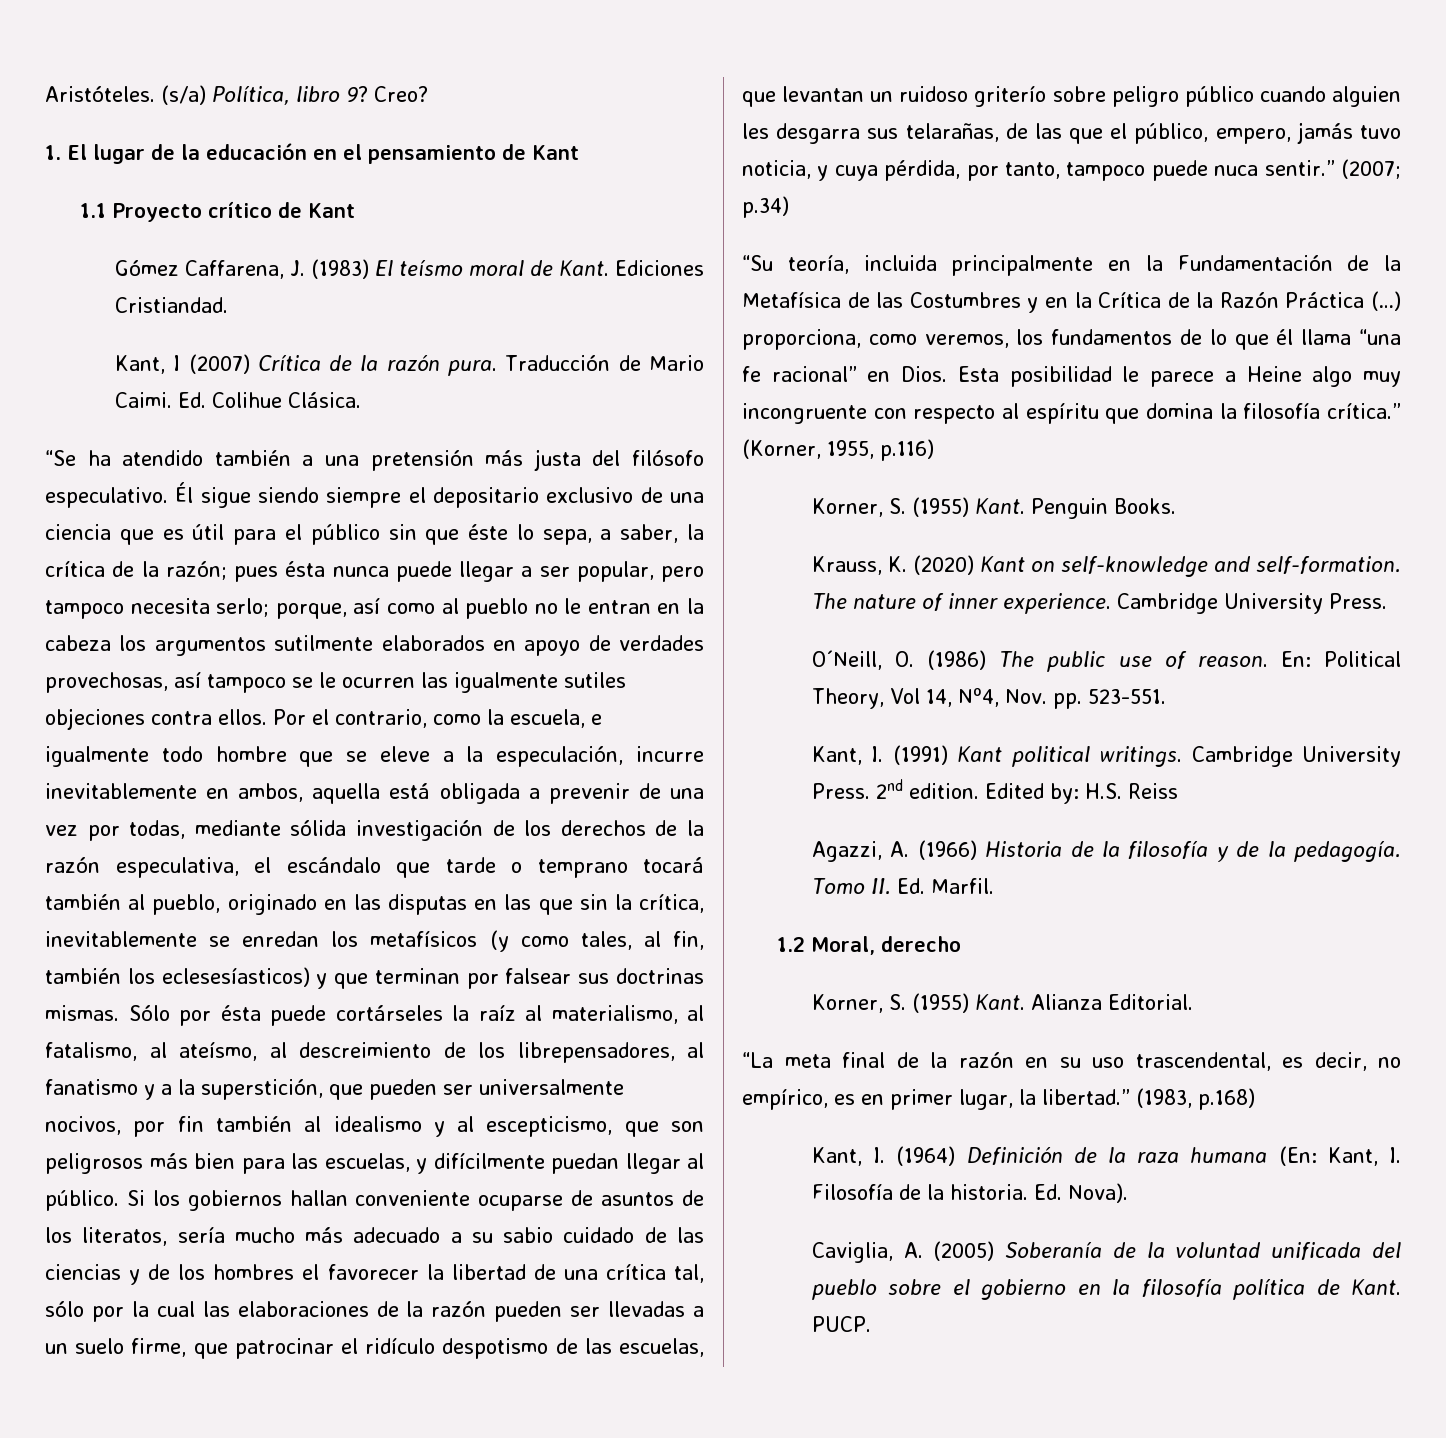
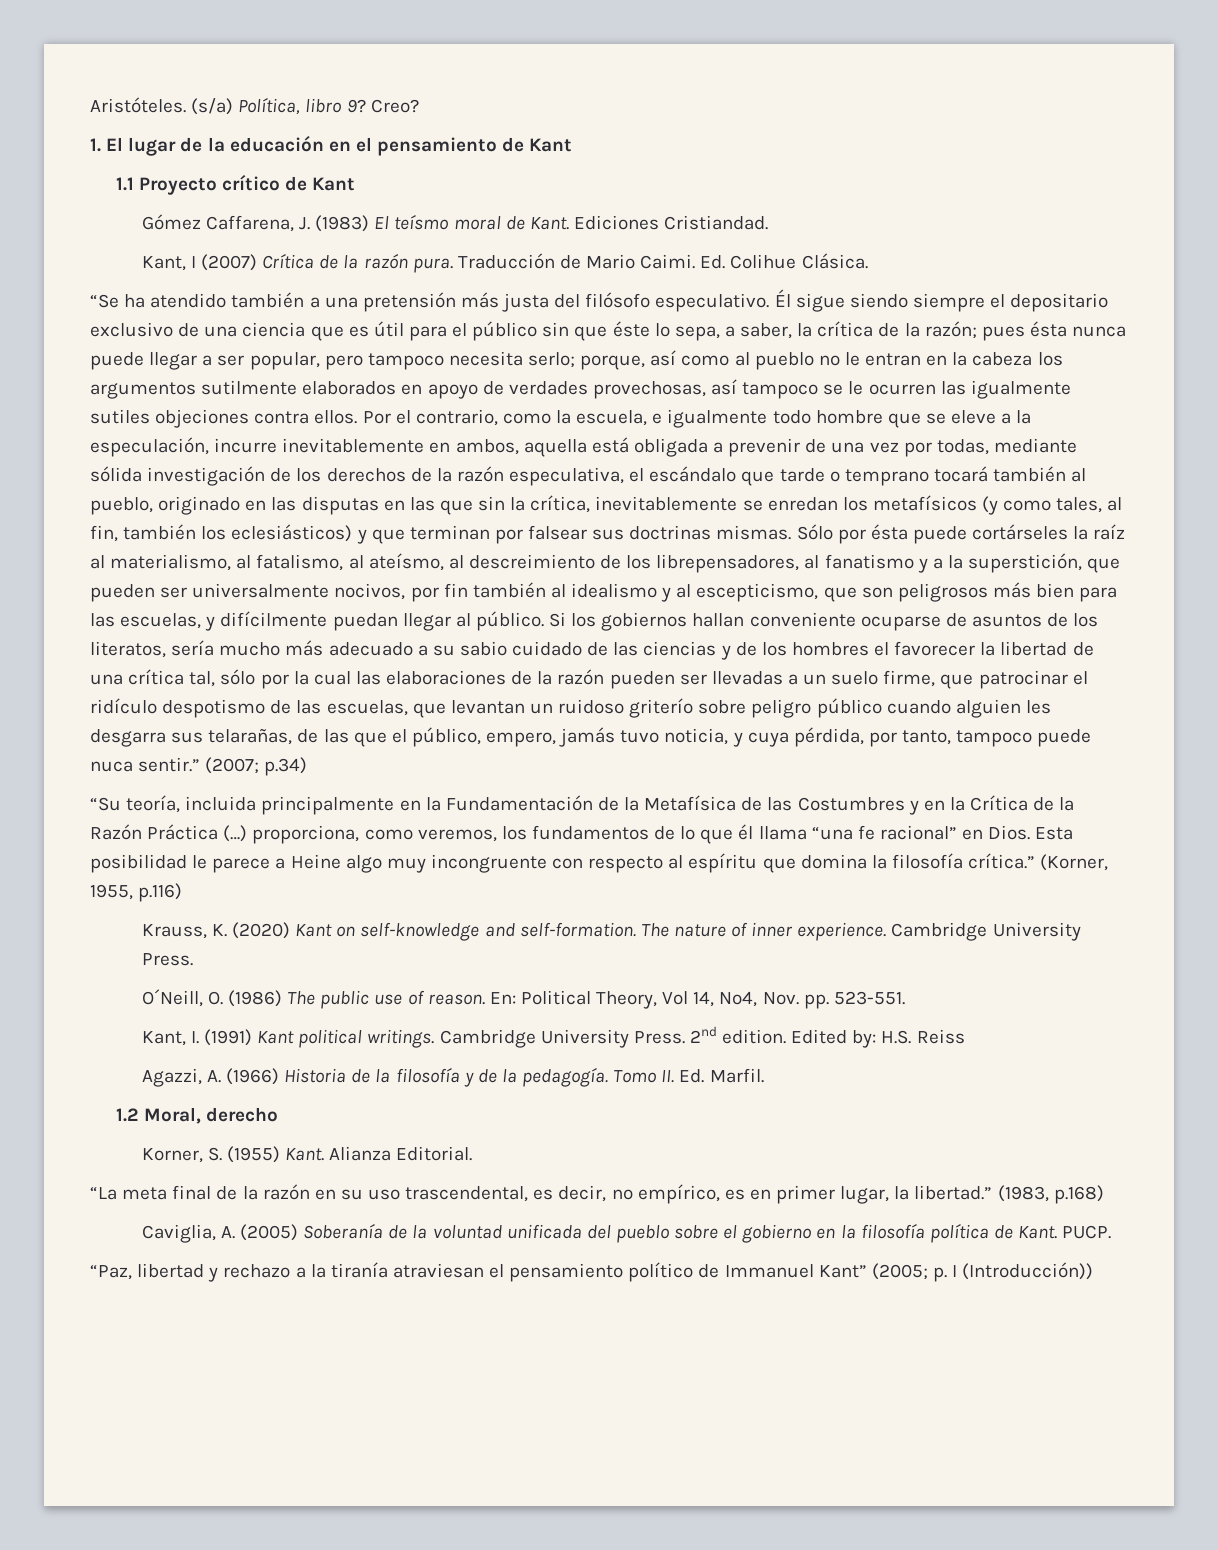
- Por el contrario, como la escuela, e igualmente todo hombre que se eleve a la especulación, incurre inevitablemente en ambos, aquella está obligada a prevenir de una vez por todas, mediante sólida investigación de los derechos de la razón especulativa, el escándalo que tarde o temprano tocará también al pueblo, originado en las disputas en las que sin la crítica, inevitablemente se enredan los metafísicos (y como tales, al fin, también los eclesesíasticos) y que terminan por falsear sus doctrinas mismas.
+ Por el contrario, como la escuela, e igualmente todo hombre que se eleve a la especulación, incurre inevitablemente en ambos, aquella está obligada a prevenir de una vez por todas, mediante sólida investigación de los derechos de la razón especulativa, el escándalo que tarde o temprano tocará también al pueblo, originado en las disputas en las que sin la crítica, inevitablemente se enredan los metafísicos (y como tales, al fin, también los eclesiásticos) y que terminan por falsear sus doctrinas mismas.
- Korner, S. (1955) Kant. Penguin Books.
- Kant, I. (1964) Definición de la raza humana (En: Kant, I. Filosofía de la historia. Ed. Nova).
+ “Paz, libertad y rechazo a la tiranía atraviesan el pensamiento político de Immanuel Kant” (2005; p. I (Introducción))

